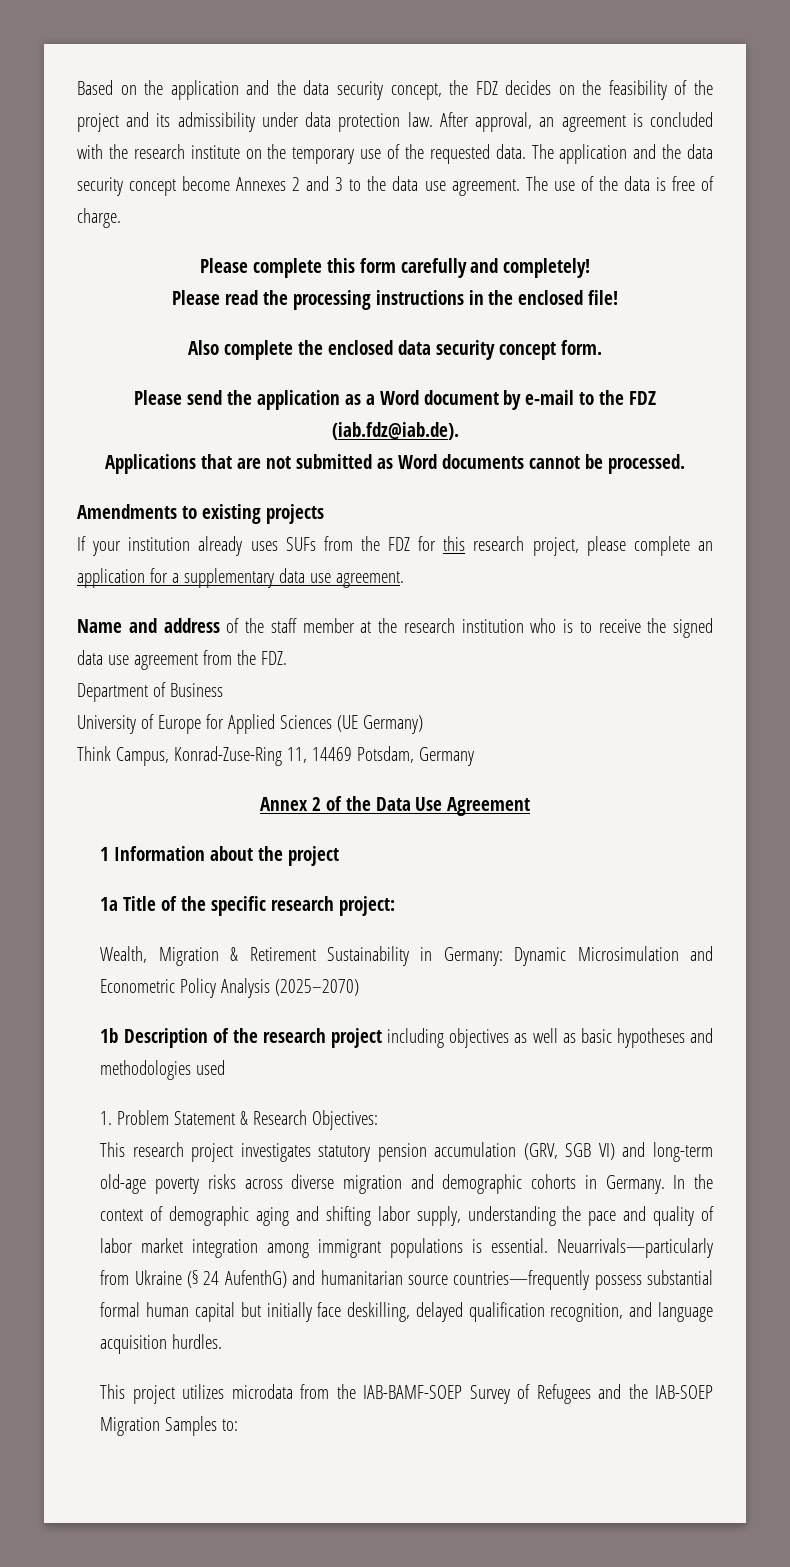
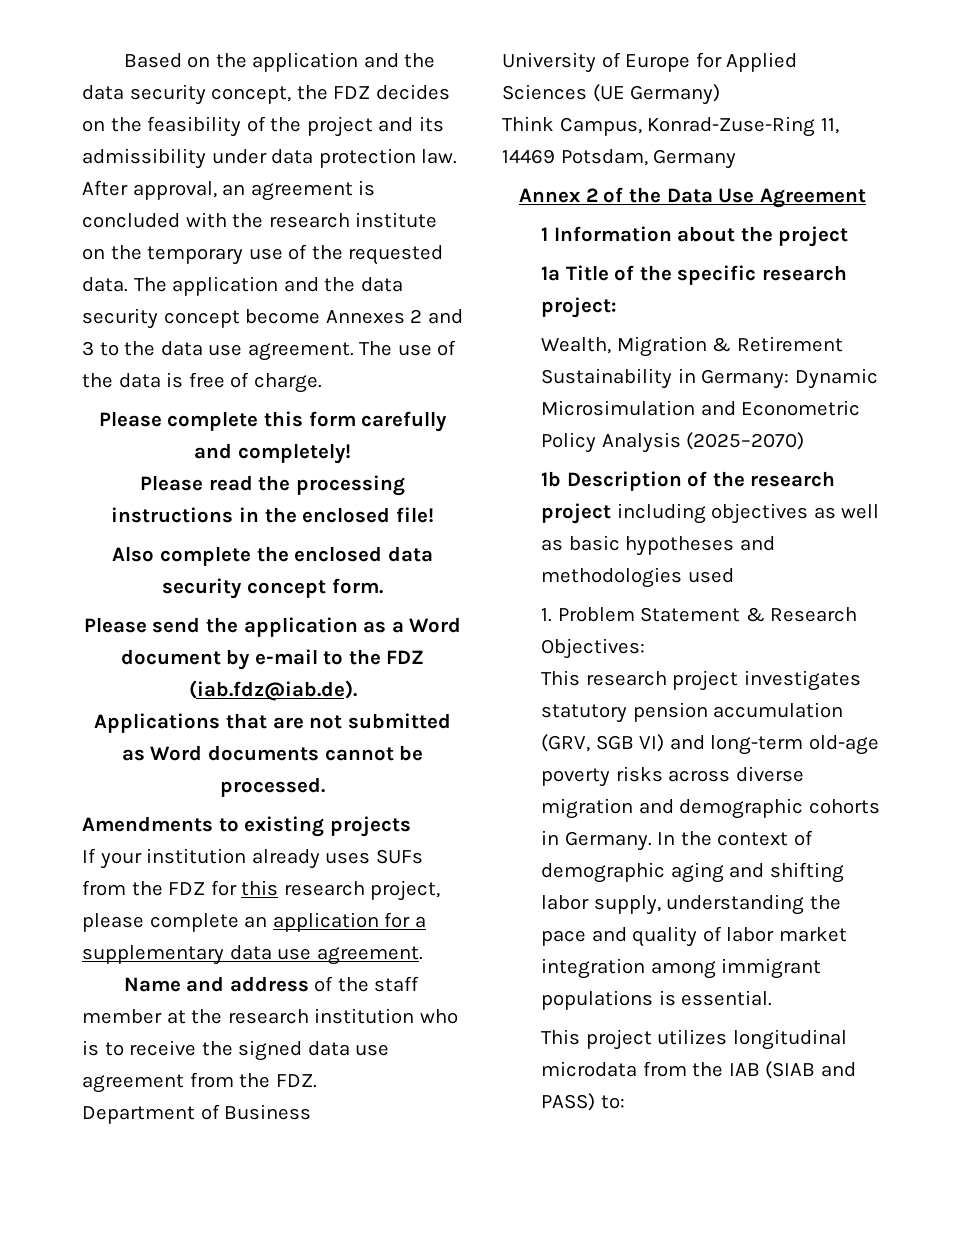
- Neuarrivals—particularly from Ukraine (§ 24 AufenthG) and humanitarian source countries—frequently possess substantial formal human capital but initially face deskilling, delayed qualification recognition, and language acquisition hurdles.
- This project utilizes microdata from the IAB-BAMF-SOEP Survey of Refugees and the IAB-SOEP Migration Samples to:
+ This project utilizes longitudinal microdata from the IAB (SIAB and PASS) to:

